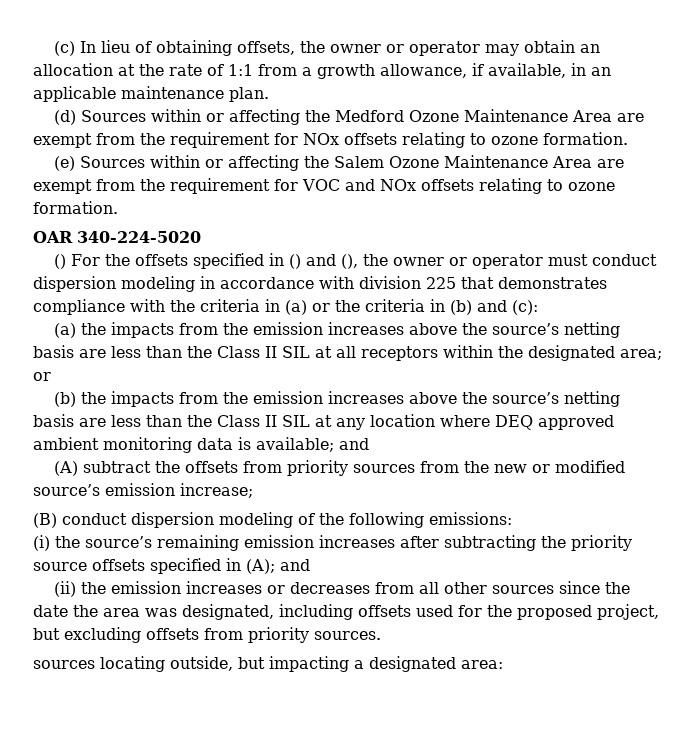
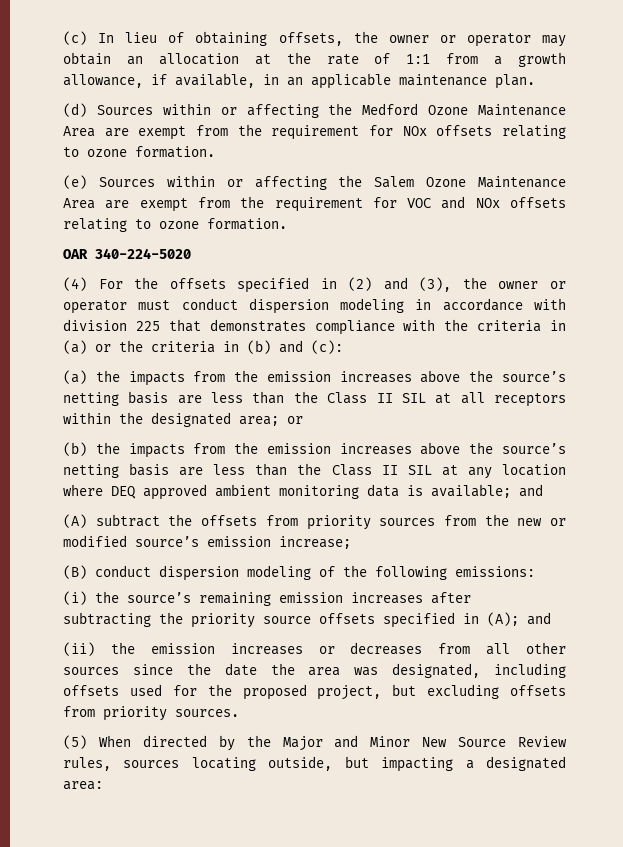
- () For the offsets specified in () and (), the owner or operator must conduct dispersion modeling in accordance with division 225 that demonstrates compliance with the criteria in (a) or the criteria in (b) and (c):
+ (4) For the offsets specified in (2) and (3), the owner or operator must conduct dispersion modeling in accordance with division 225 that demonstrates compliance with the criteria in (a) or the criteria in (b) and (c):
- sources locating outside, but impacting a designated area:
+ (5) When directed by the Major and Minor New Source Review rules, sources locating outside, but impacting a designated area:

